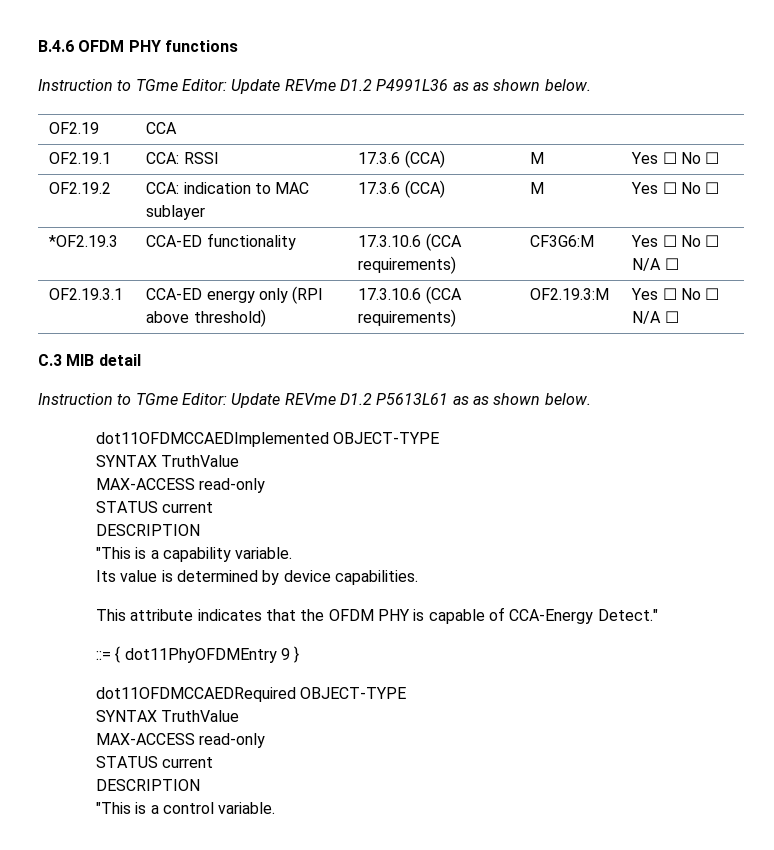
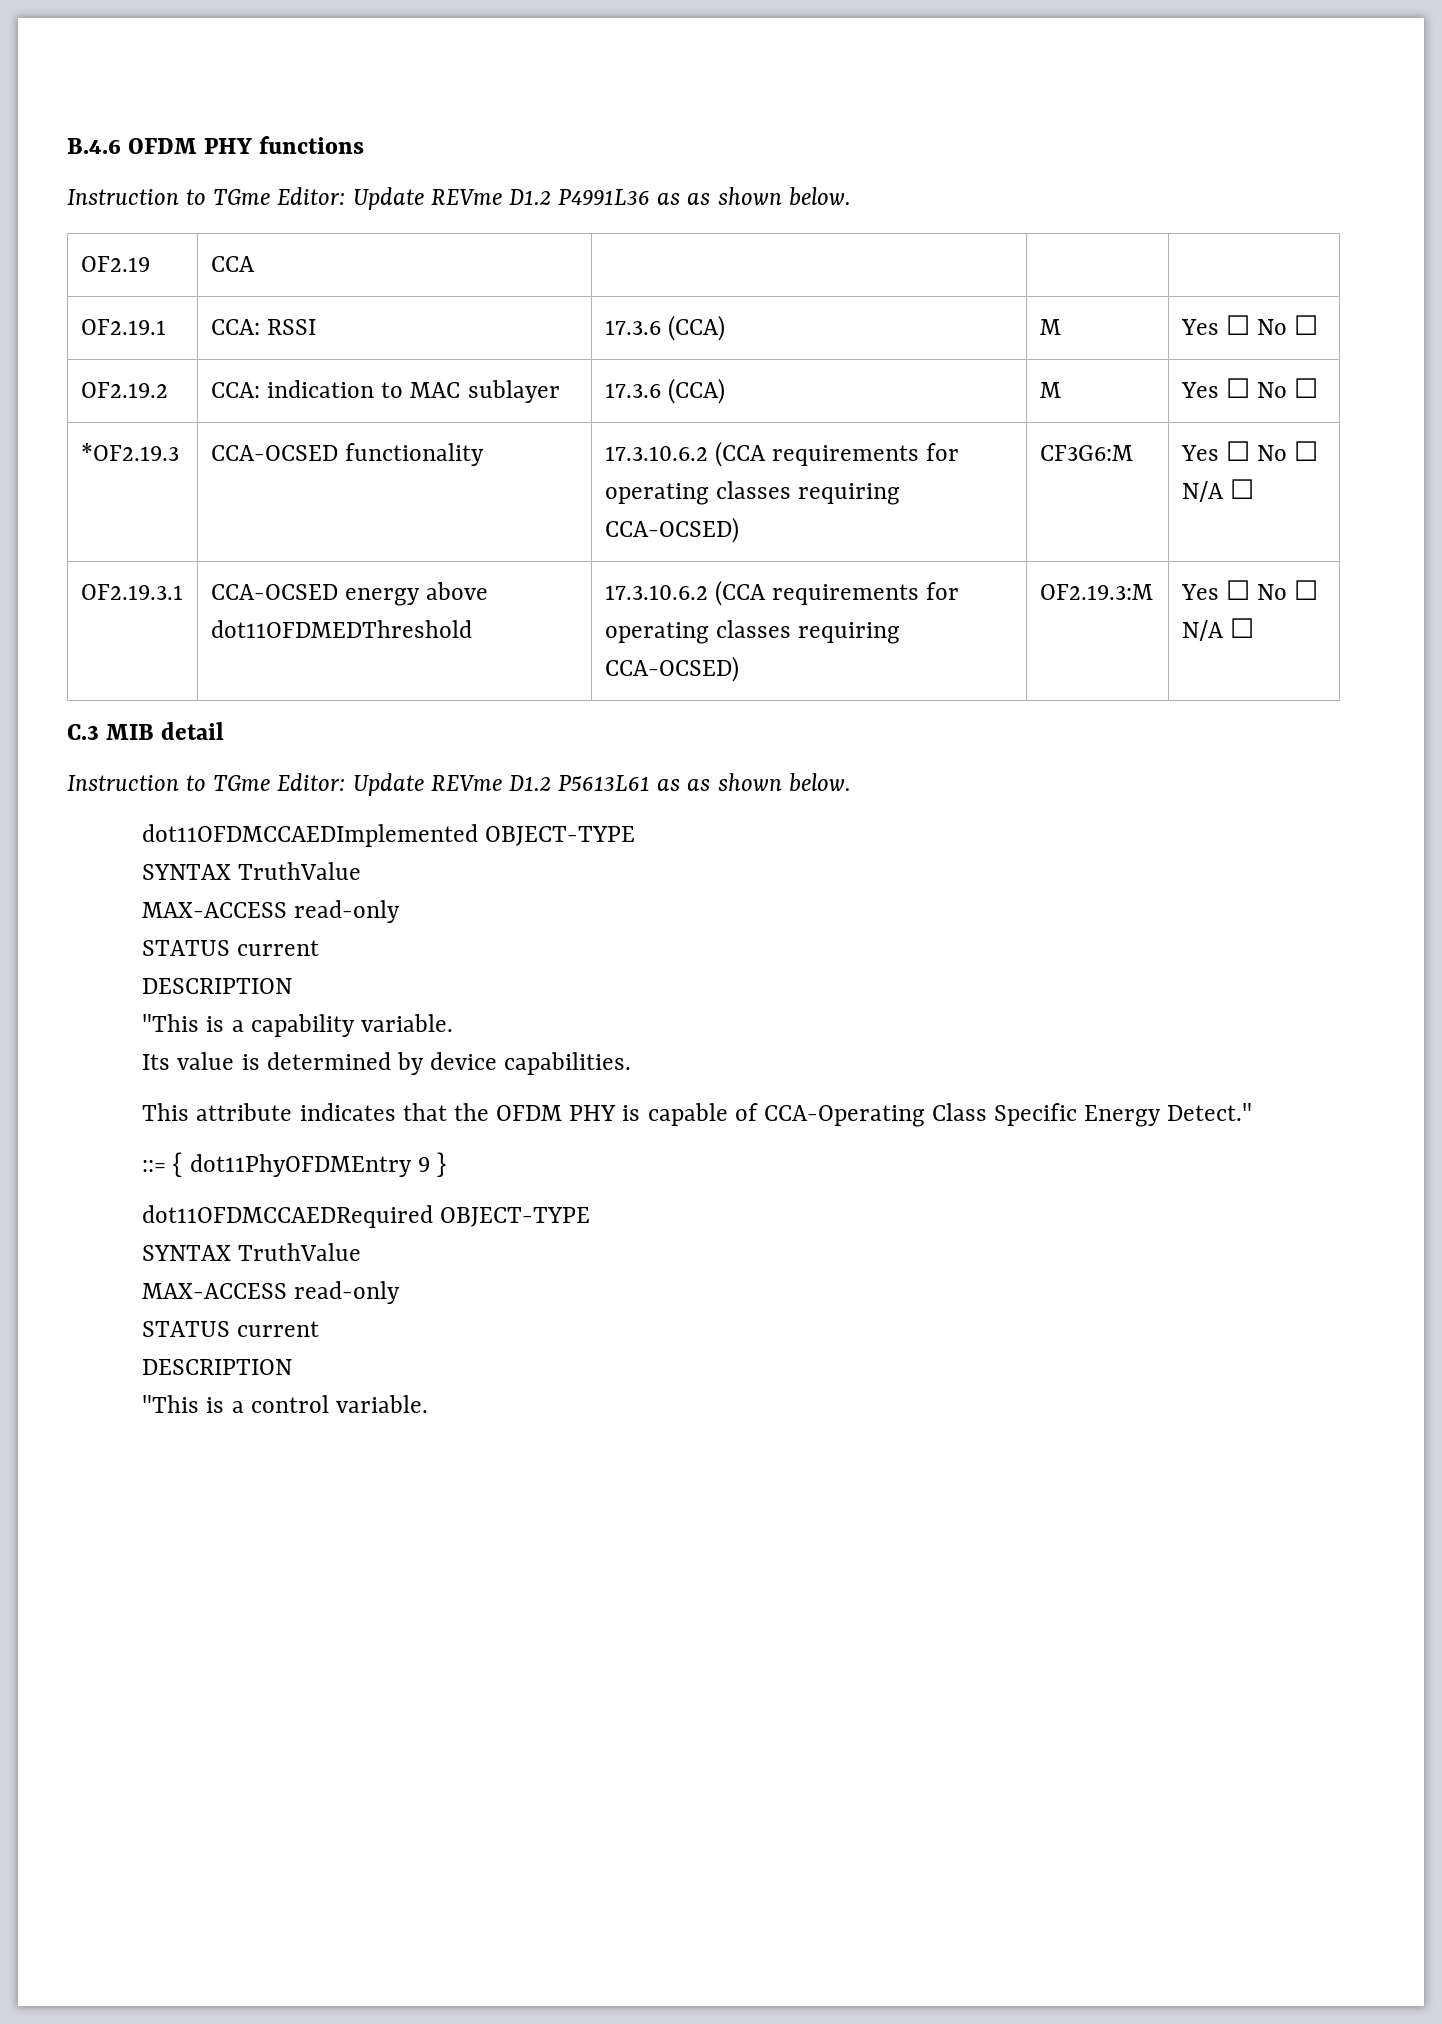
- *OF2.19.3 | CCA-ED functionality | 17.3.10.6 (CCA requirements) | CF3G6:M | Yes ☐ No ☐ N/A ☐
+ *OF2.19.3 | CCA-OCSED functionality | 17.3.10.6.2 (CCA requirements for operating classes requiring CCA-OCSED) | CF3G6:M | Yes ☐ No ☐ N/A ☐
- OF2.19.3.1 | CCA-ED energy only (RPI above threshold) | 17.3.10.6 (CCA requirements) | OF2.19.3:M | Yes ☐ No ☐ N/A ☐
+ OF2.19.3.1 | CCA-OCSED energy above dot11OFDMEDThreshold | 17.3.10.6.2 (CCA requirements for operating classes requiring CCA-OCSED) | OF2.19.3:M | Yes ☐ No ☐ N/A ☐
- This attribute indicates that the OFDM PHY is capable of CCA-Energy Detect."
+ This attribute indicates that the OFDM PHY is capable of CCA-Operating Class Specific Energy Detect."

